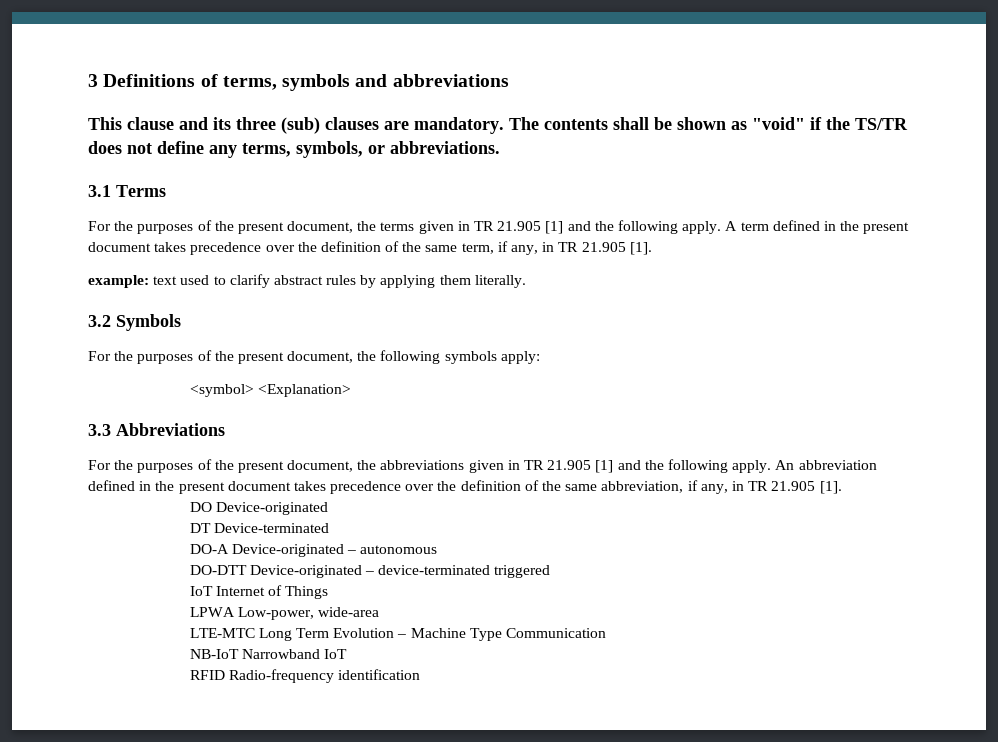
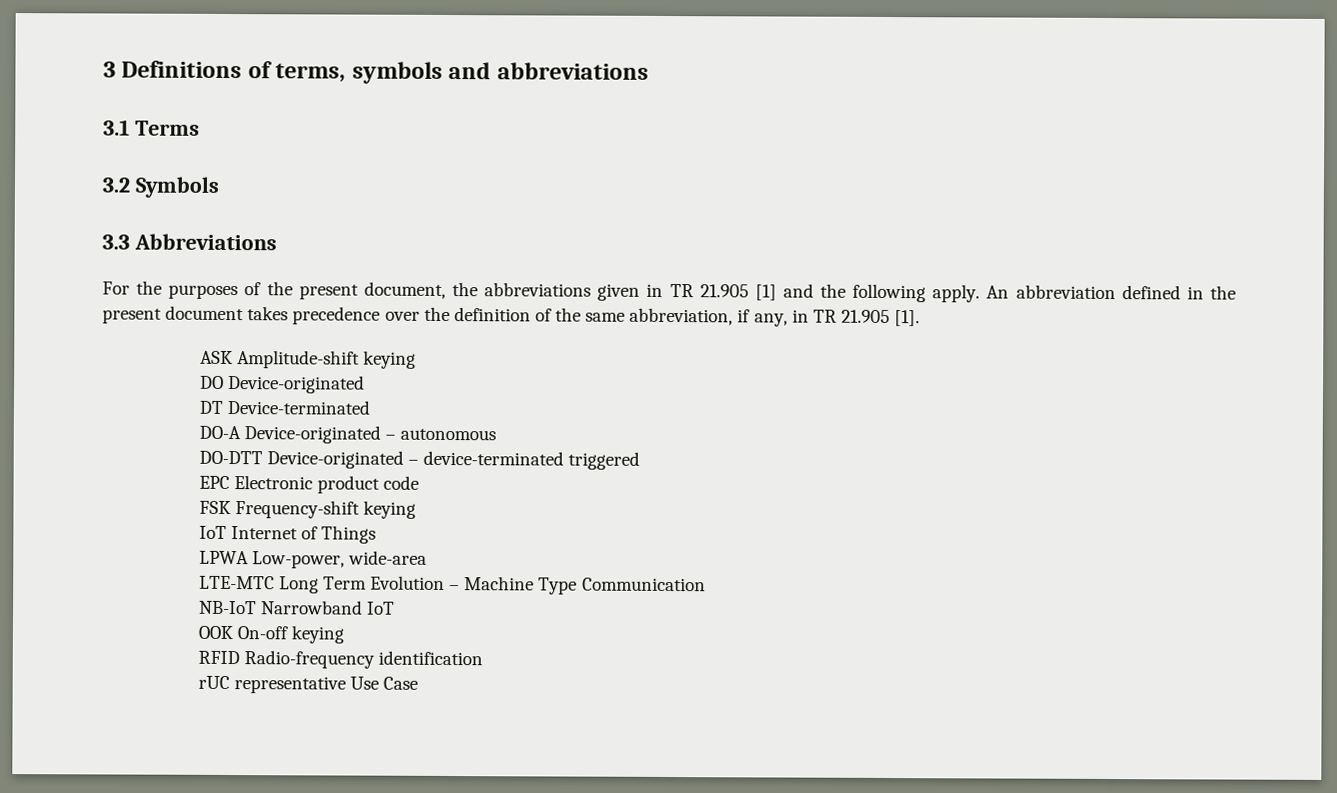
- This clause and its three (sub) clauses are mandatory. The contents shall be shown as "void" if the TS/TR does not define any terms, symbols, or abbreviations.
  3.1 Terms
- For the purposes of the present document, the terms given in TR 21.905 [1] and the following apply. A term defined in the present document takes precedence over the definition of the same term, if any, in TR 21.905 [1].
- example: text used to clarify abstract rules by applying them literally.
  3.2 Symbols
- For the purposes of the present document, the following symbols apply:
- <symbol> <Explanation>
+ ASK Amplitude-shift keying
+ EPC Electronic product code
+ FSK Frequency-shift keying
+ OOK On-off keying
+ rUC representative Use Case

